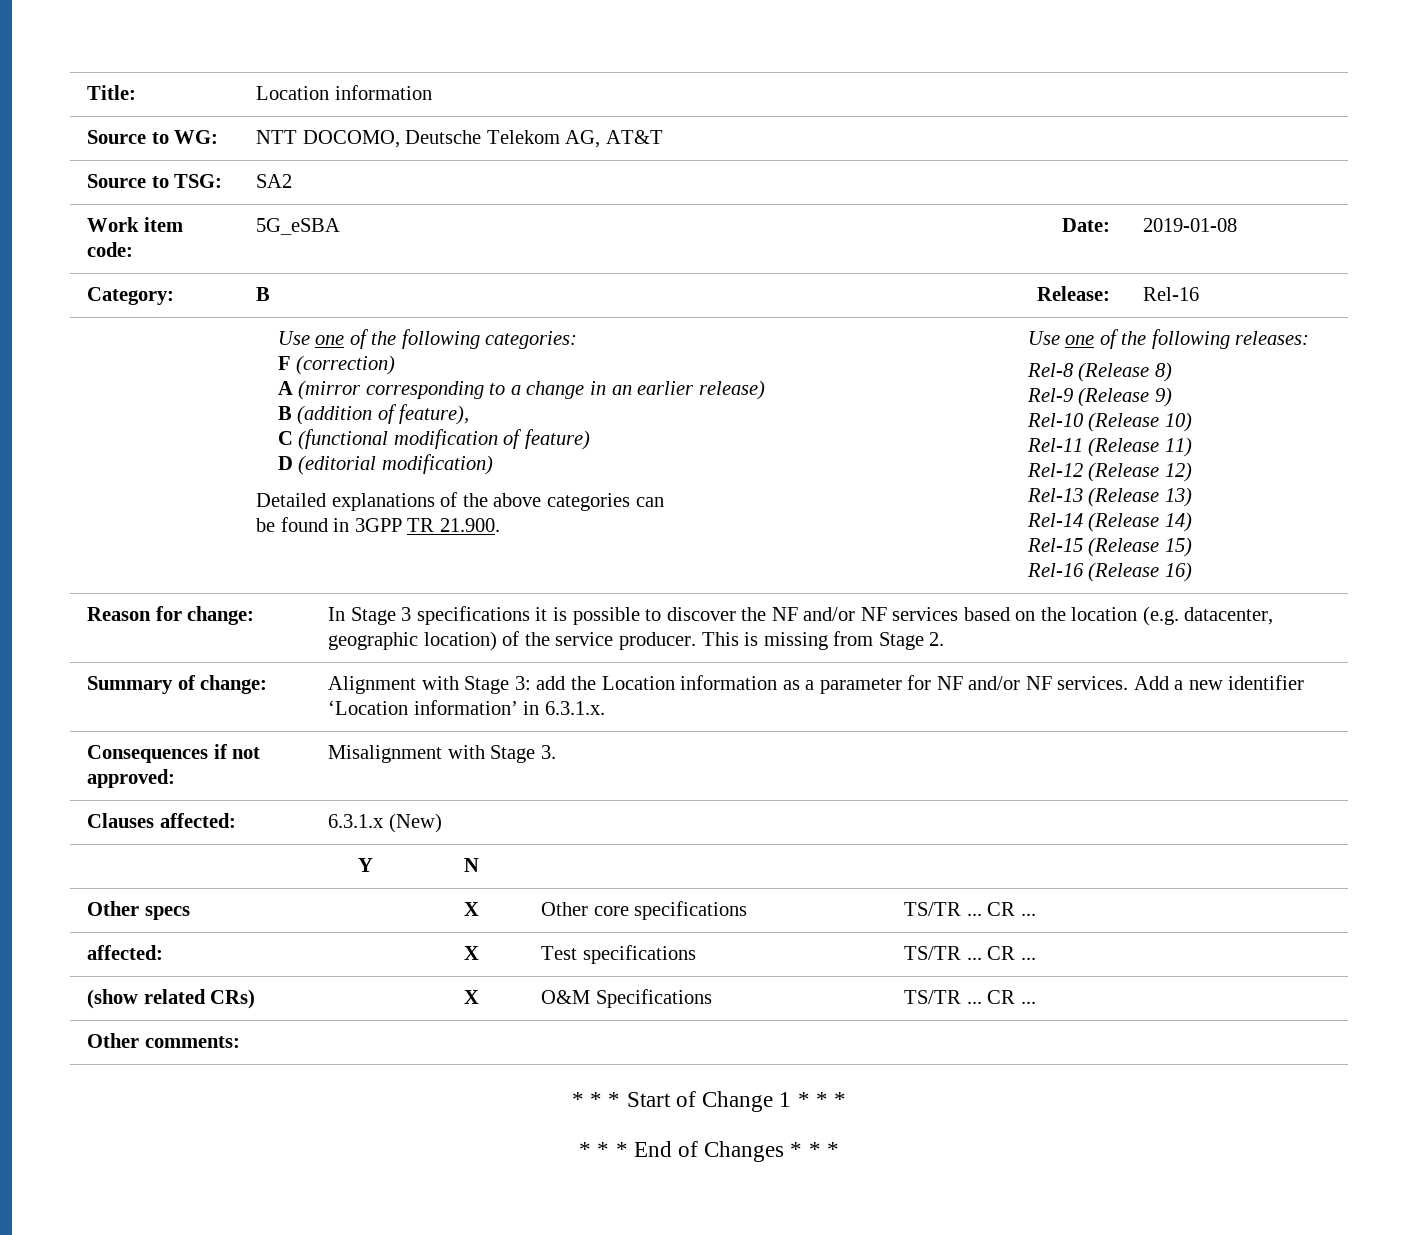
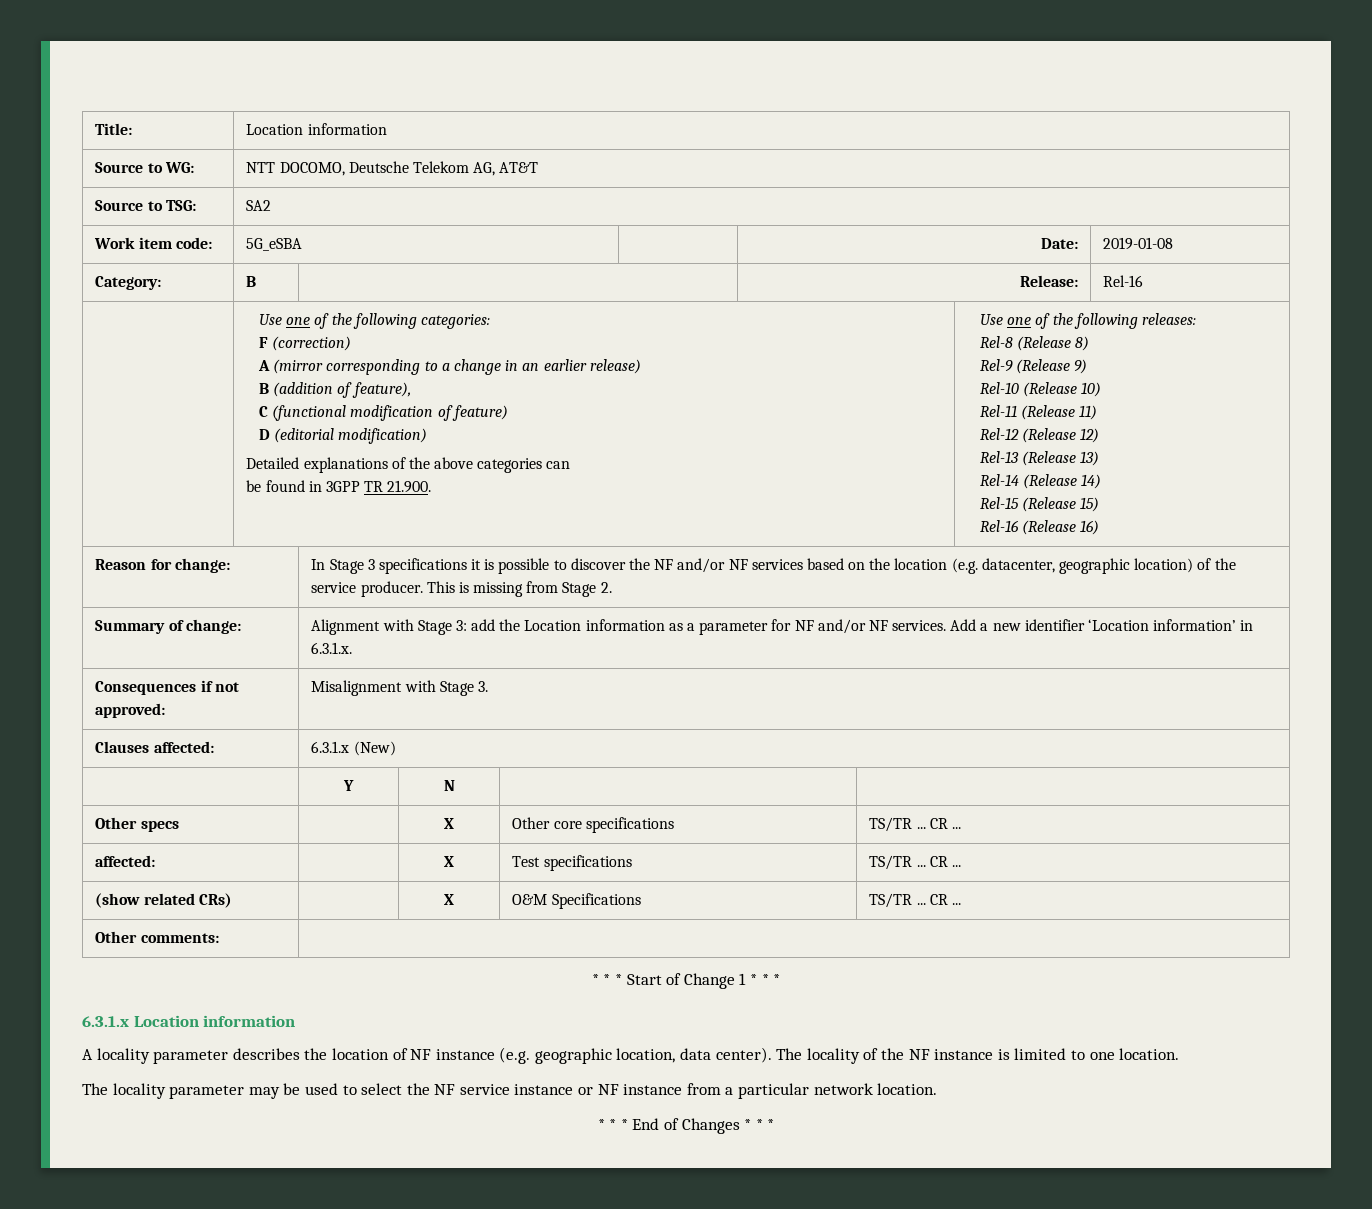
+ 6.3.1.x Location information
+ A locality parameter describes the location of NF instance (e.g. geographic location, data center). The locality of the NF instance is limited to one location.
+ The locality parameter may be used to select the NF service instance or NF instance from a particular network location.

